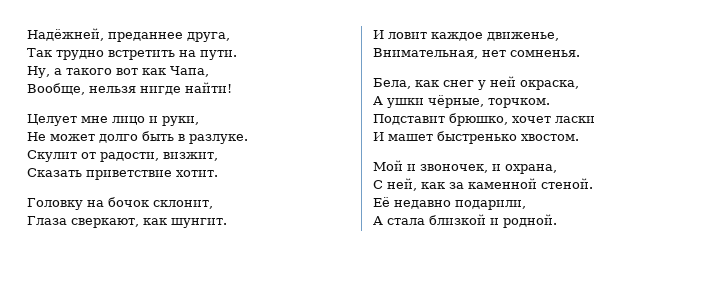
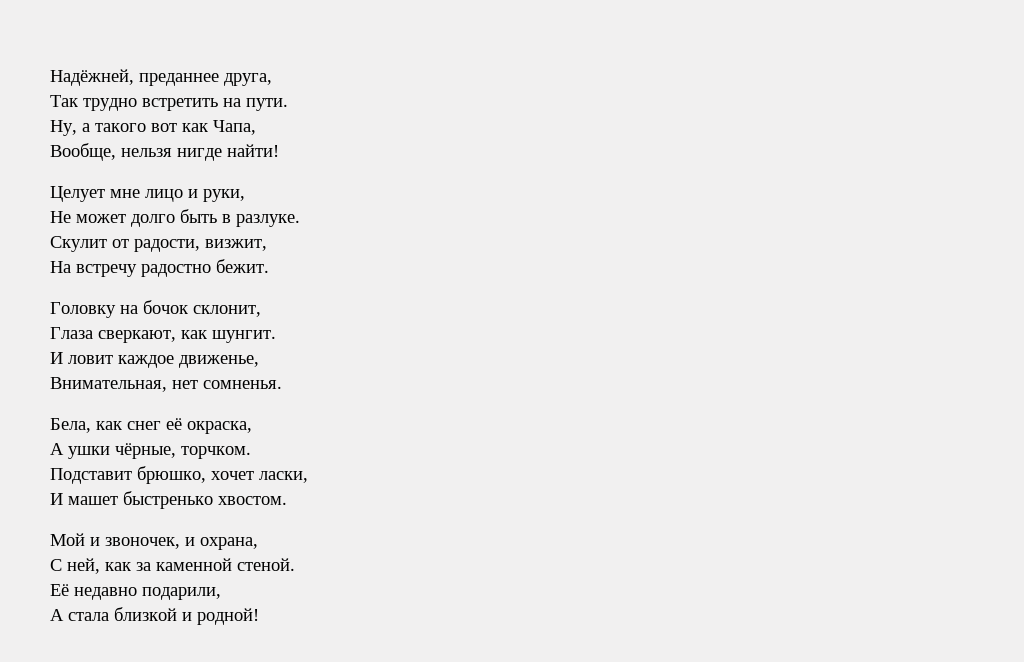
- Сказать приветствие хотит.
+ На встречу радостно бежит.
- Бела, как снег у ней окраска,
+ Бела, как снег её окраска,
- Подставит брюшко, хочет ласки
+ Подставит брюшко, хочет ласки,
- А стала близкой и родной.
+ А стала близкой и родной!

